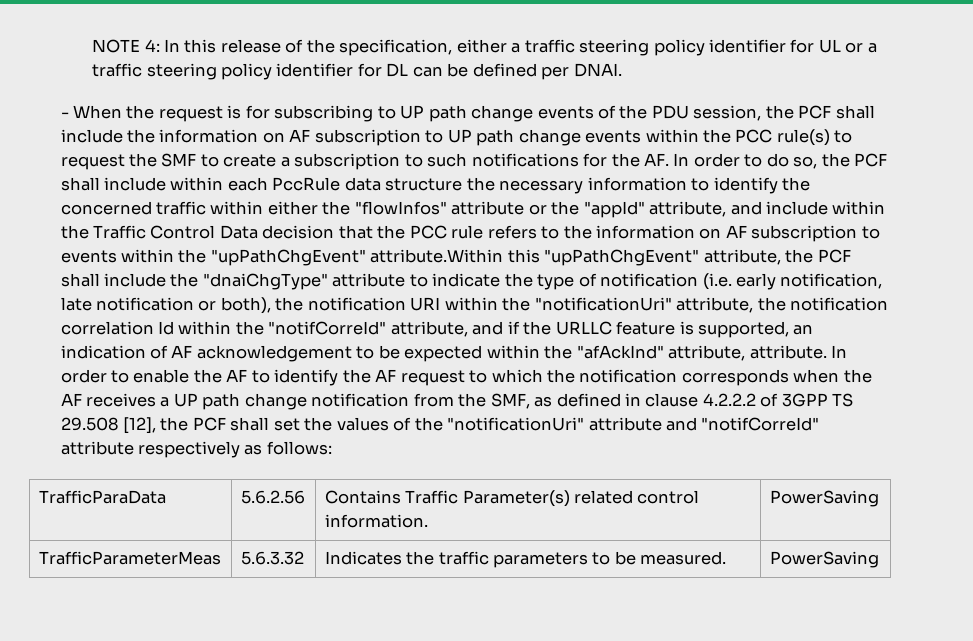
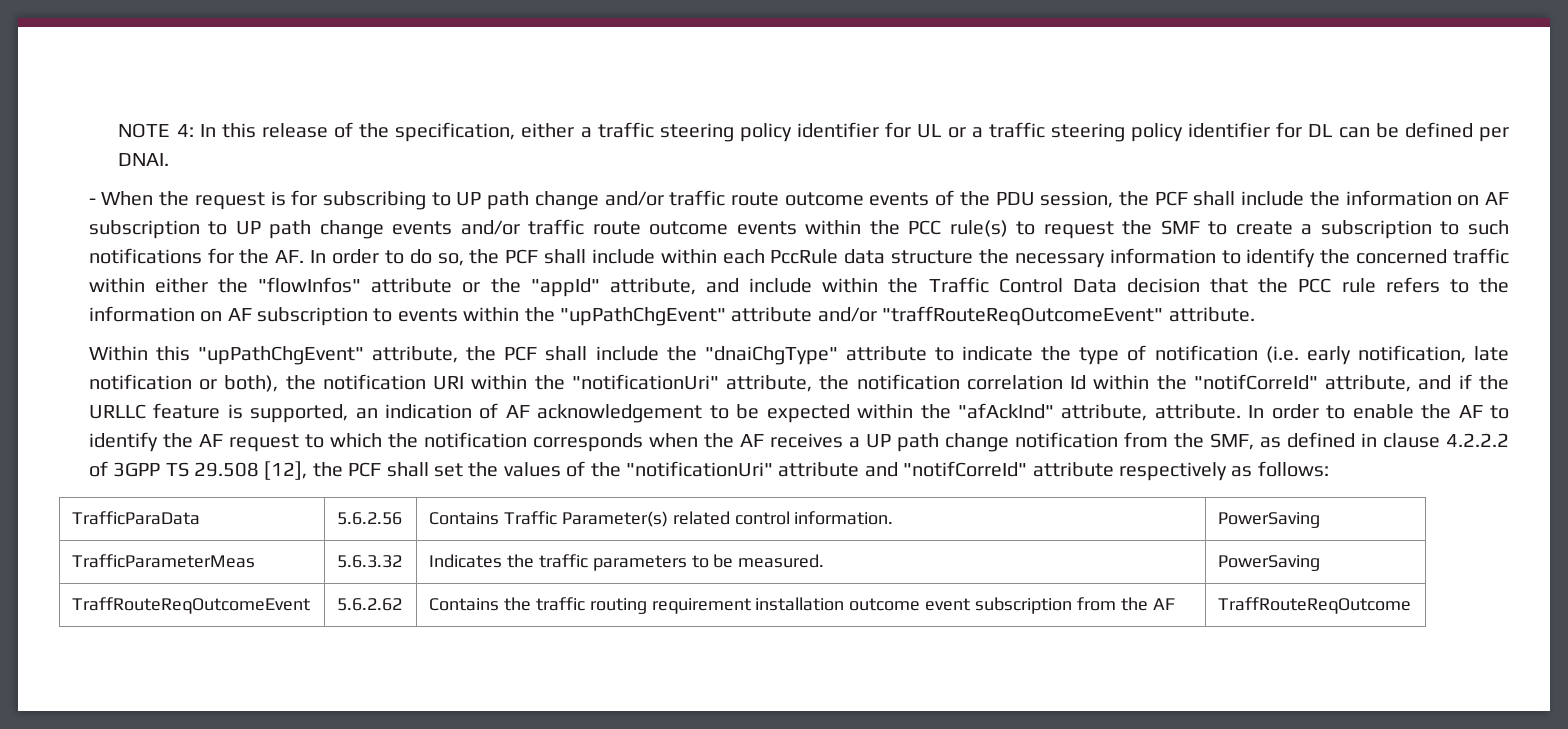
- - When the request is for subscribing to UP path change events of the PDU session, the PCF shall include the information on AF subscription to UP path change events within the PCC rule(s) to request the SMF to create a subscription to such notifications for the AF. In order to do so, the PCF shall include within each PccRule data structure the necessary information to identify the concerned traffic within either the "flowInfos" attribute or the "appId" attribute, and include within the Traffic Control Data decision that the PCC rule refers to the information on AF subscription to events within the "upPathChgEvent" attribute.Within this "upPathChgEvent" attribute, the PCF shall include the "dnaiChgType" attribute to indicate the type of notification (i.e. early notification, late notification or both), the notification URI within the "notificationUri" attribute, the notification correlation Id within the "notifCorreId" attribute, and if the URLLC feature is supported, an indication of AF acknowledgement to be expected within the "afAckInd" attribute, attribute.
+ - When the request is for subscribing to UP path change and/or traffic route outcome events of the PDU session, the PCF shall include the information on AF subscription to UP path change events and/or traffic route outcome events within the PCC rule(s) to request the SMF to create a subscription to such notifications for the AF. In order to do so, the PCF shall include within each PccRule data structure the necessary information to identify the concerned traffic within either the "flowInfos" attribute or the "appId" attribute, and include within the Traffic Control Data decision that the PCC rule refers to the information on AF subscription to events within the "upPathChgEvent" attribute and/or "traffRouteReqOutcomeEvent" attribute.
+ Within this "upPathChgEvent" attribute, the PCF shall include the "dnaiChgType" attribute to indicate the type of notification (i.e. early notification, late notification or both), the notification URI within the "notificationUri" attribute, the notification correlation Id within the "notifCorreId" attribute, and if the URLLC feature is supported, an indication of AF acknowledgement to be expected within the "afAckInd" attribute, attribute.
+ TraffRouteReqOutcomeEvent | 5.6.2.62 | Contains the traffic routing requirement installation outcome event subscription from the AF | TraffRouteReqOutcome

